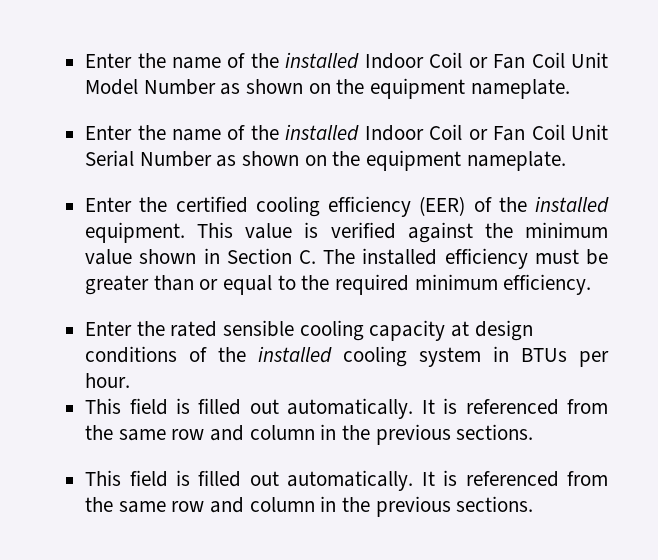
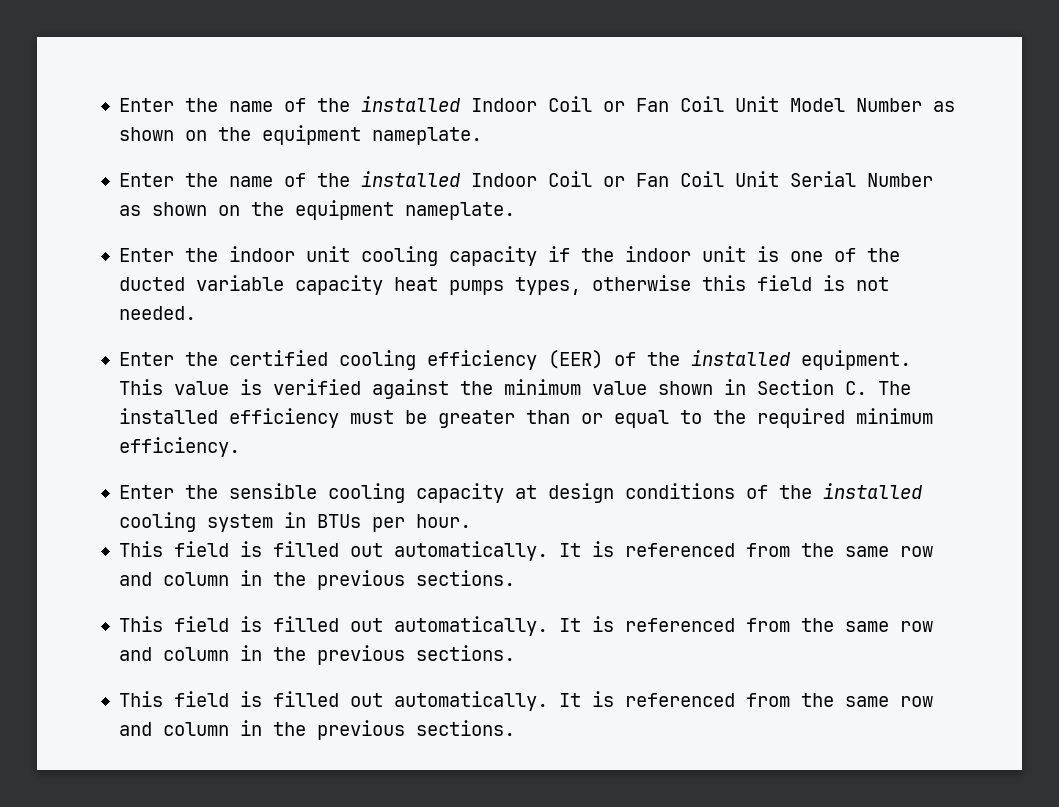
+ Enter the indoor unit cooling capacity if the indoor unit is one of the ducted variable capacity heat pumps types, otherwise this field is not needed.
- Enter the rated sensible cooling capacity at design conditions of the installed cooling system in BTUs per hour.
+ Enter the sensible cooling capacity at design conditions of the installed cooling system in BTUs per hour.
+ This field is filled out automatically. It is referenced from the same row and column in the previous sections.

